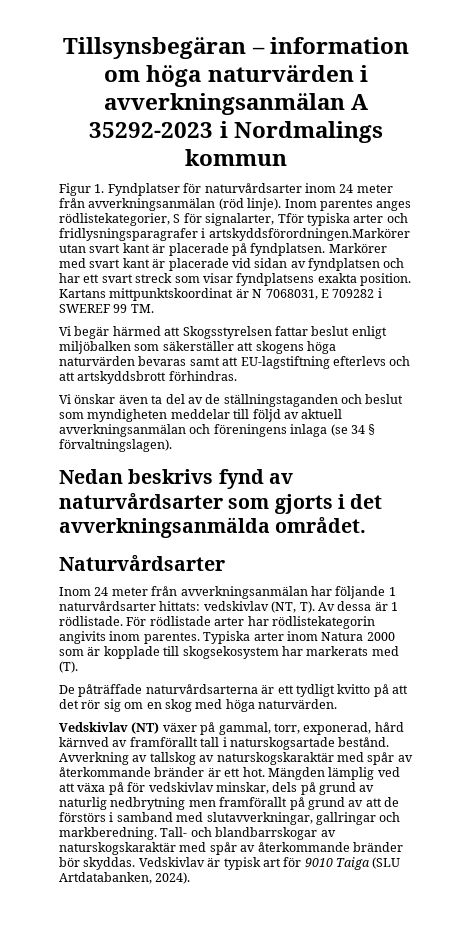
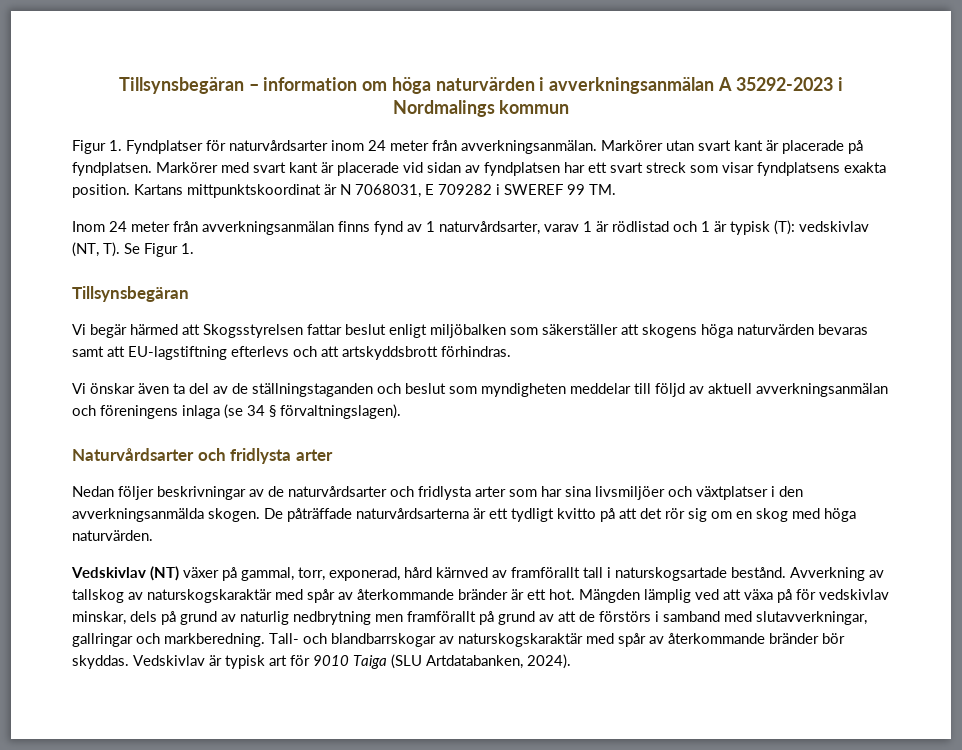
- Figur 1. Fyndplatser för naturvårdsarter inom 24 meter från avverkningsanmälan (röd linje). Inom parentes anges rödlistekategorier, S för signalarter, Tför typiska arter och fridlysningsparagrafer i artskyddsförordningen.Markörer utan svart kant är placerade på fyndplatsen.
+ Figur 1. Fyndplatser för naturvårdsarter inom 24 meter från avverkningsanmälan. Markörer utan svart kant är placerade på fyndplatsen.
- Markörer med svart kant är placerade vid sidan av fyndplatsen och har ett svart streck som visar fyndplatsens exakta position.
+ Markörer med svart kant är placerade vid sidan av fyndplatsen har ett svart streck som visar fyndplatsens exakta position.
+ Inom 24 meter från avverkningsanmälan finns fynd av 1 naturvårdsarter, varav 1 är rödlistad och 1 är typisk (T): vedskivlav (NT, T). Se Figur 1.
+ Tillsynsbegäran
- Nedan beskrivs fynd av naturvårdsarter som gjorts i det avverkningsanmälda området.
- Naturvårdsarter
- Inom 24 meter från avverkningsanmälan har följande 1 naturvårdsarter hittats: vedskivlav (NT, T). Av dessa är 1 rödlistade. För rödlistade arter har rödlistekategorin angivits inom parentes. Typiska arter inom Natura 2000 som är kopplade till skogsekosystem har markerats med (T).
- De påträffade naturvårdsarterna är ett tydligt kvitto på att det rör sig om en skog med höga naturvärden.
+ Naturvårdsarter och fridlysta arter
+ Nedan följer beskrivningar av de naturvårdsarter och fridlysta arter som har sina livsmiljöer och växtplatser i den avverkningsanmälda skogen. De påträffade naturvårdsarterna är ett tydligt kvitto på att det rör sig om en skog med höga naturvärden.

